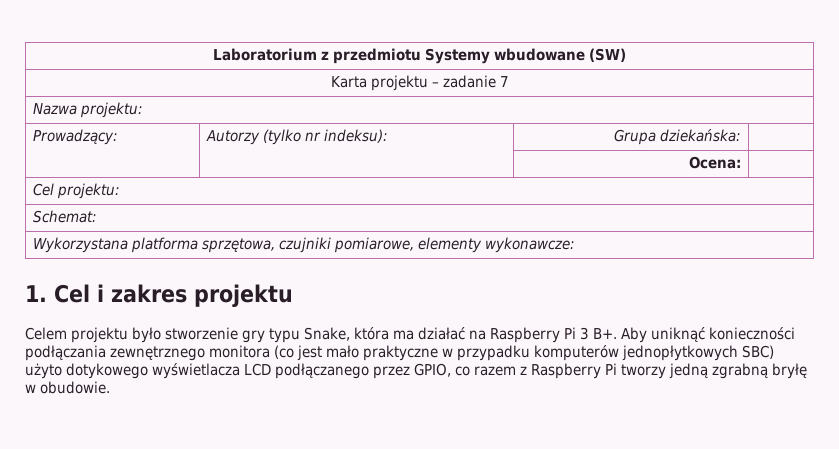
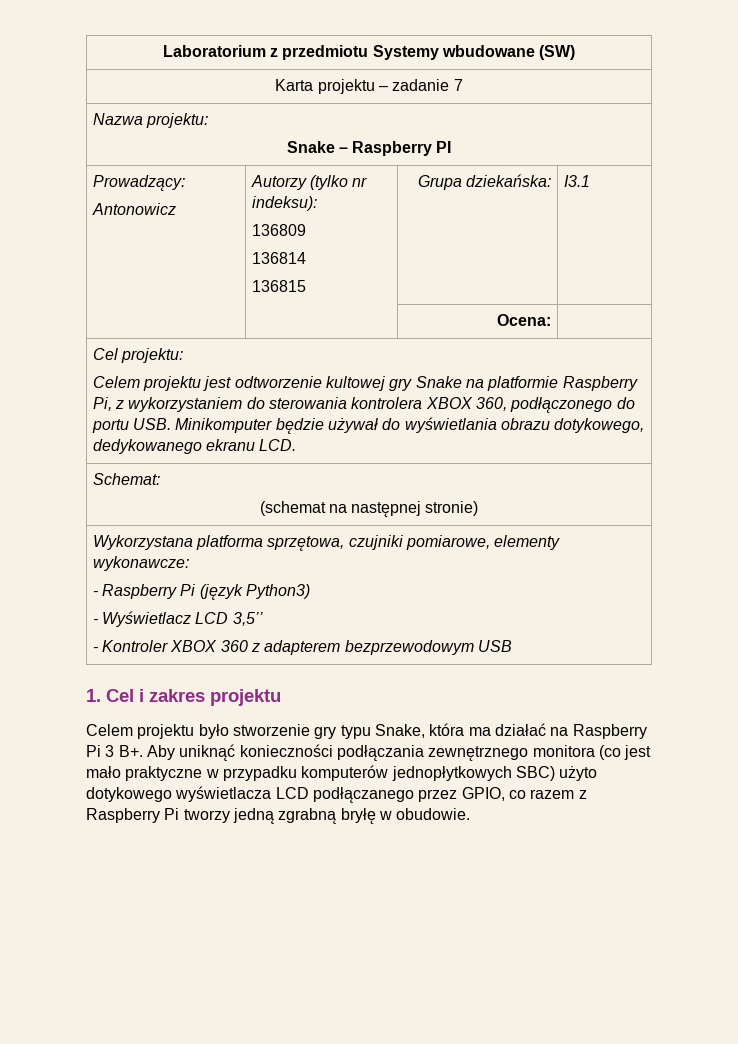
  Nazwa projektu:
+ Snake – Raspberry PI
- Prowadzący: | Autorzy (tylko nr indeksu): | Grupa dziekańska: |
+ Prowadzący:
+ Antonowicz | Autorzy (tylko nr indeksu):
+ 136809
+ 136814
+ 136815 | Grupa dziekańska: | I3.1
  Cel projektu:
+ Celem projektu jest odtworzenie kultowej gry Snake na platformie Raspberry Pi, z wykorzystaniem do sterowania kontrolera XBOX 360, podłączonego do portu USB. Minikomputer będzie używał do wyświetlania obrazu dotykowego, dedykowanego ekranu LCD.
  Schemat:
+ (schemat na następnej stronie)
  Wykorzystana platforma sprzętowa, czujniki pomiarowe, elementy wykonawcze:
+ - Raspberry Pi (język Python3)
+ - Wyświetlacz LCD 3,5’’
+ - Kontroler XBOX 360 z adapterem bezprzewodowym USB

